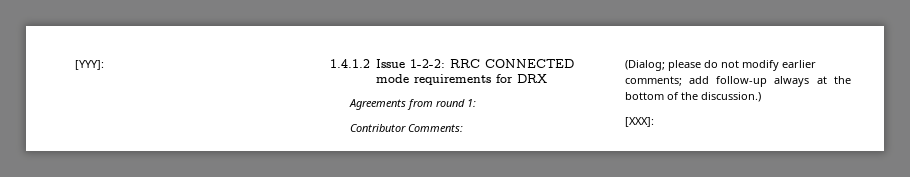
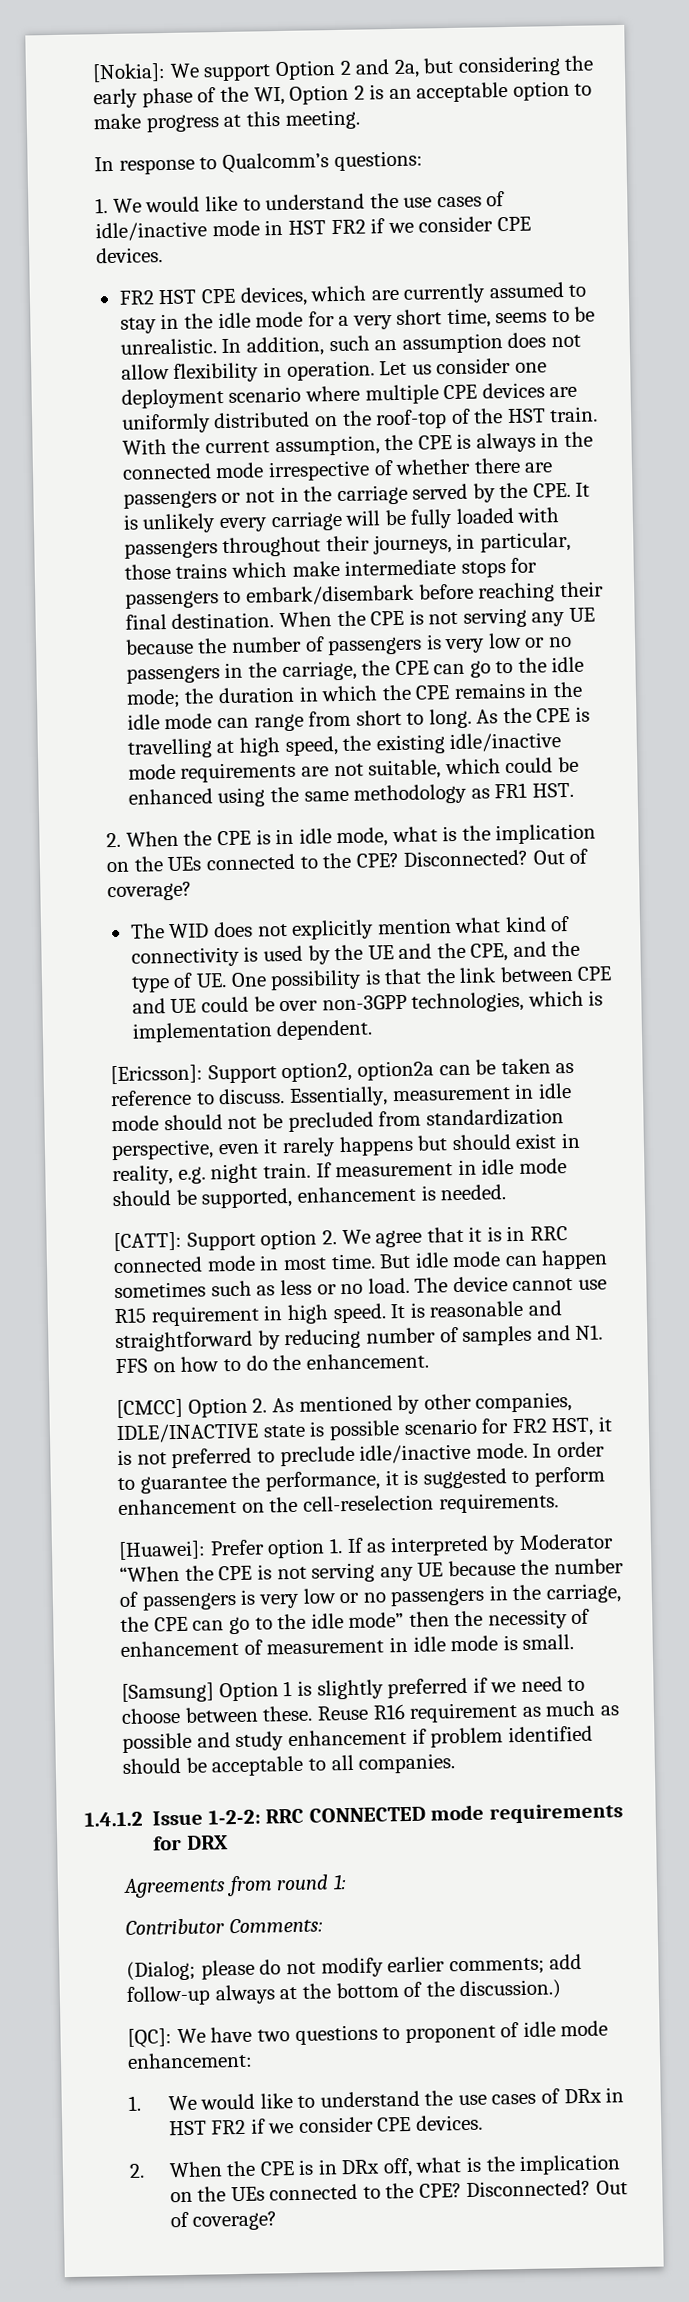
- [YYY]:
+ [Nokia]: We support Option 2 and 2a, but considering the early phase of the WI, Option 2 is an acceptable option to make progress at this meeting.
+ In response to Qualcomm’s questions:
+ 1. We would like to understand the use cases of idle/inactive mode in HST FR2 if we consider CPE devices.
+ FR2 HST CPE devices, which are currently assumed to stay in the idle mode for a very short time, seems to be unrealistic. In addition, such an assumption does not allow flexibility in operation. Let us consider one deployment scenario where multiple CPE devices are uniformly distributed on the roof-top of the HST train. With the current assumption, the CPE is always in the connected mode irrespective of whether there are passengers or not in the carriage served by the CPE. It is unlikely every carriage will be fully loaded with passengers throughout their journeys, in particular, those trains which make intermediate stops for passengers to embark/disembark before reaching their final destination. When the CPE is not serving any UE because the number of passengers is very low or no passengers in the carriage, the CPE can go to the idle mode; the duration in which the CPE remains in the idle mode can range from short to long. As the CPE is travelling at high speed, the existing idle/inactive mode requirements are not suitable, which could be enhanced using the same methodology as FR1 HST.
+ 2. When the CPE is in idle mode, what is the implication on the UEs connected to the CPE? Disconnected? Out of coverage?
+ The WID does not explicitly mention what kind of connectivity is used by the UE and the CPE, and the type of UE. One possibility is that the link between CPE and UE could be over non-3GPP technologies, which is implementation dependent.
+ [Ericsson]: Support option2, option2a can be taken as reference to discuss. Essentially, measurement in idle mode should not be precluded from standardization perspective, even it rarely happens but should exist in reality, e.g. night train. If measurement in idle mode should be supported, enhancement is needed.
+ [CATT]: Support option 2. We agree that it is in RRC connected mode in most time. But idle mode can happen sometimes such as less or no load. The device cannot use R15 requirement in high speed. It is reasonable and straightforward by reducing number of samples and N1. FFS on how to do the enhancement.
+ [CMCC] Option 2. As mentioned by other companies, IDLE/INACTIVE state is possible scenario for FR2 HST, it is not preferred to preclude idle/inactive mode. In order to guarantee the performance, it is suggested to perform enhancement on the cell-reselection requirements.
+ [Huawei]: Prefer option 1. If as interpreted by Moderator “When the CPE is not serving any UE because the number of passengers is very low or no passengers in the carriage, the CPE can go to the idle mode” then the necessity of enhancement of measurement in idle mode is small.
+ [Samsung] Option 1 is slightly preferred if we need to choose between these. Reuse R16 requirement as much as possible and study enhancement if problem identified should be acceptable to all companies.
- [XXX]:
+ [QC]: We have two questions to proponent of idle mode enhancement:
+ 1. We would like to understand the use cases of DRx in HST FR2 if we consider CPE devices.
+ 2. When the CPE is in DRx off, what is the implication on the UEs connected to the CPE? Disconnected? Out of coverage?

